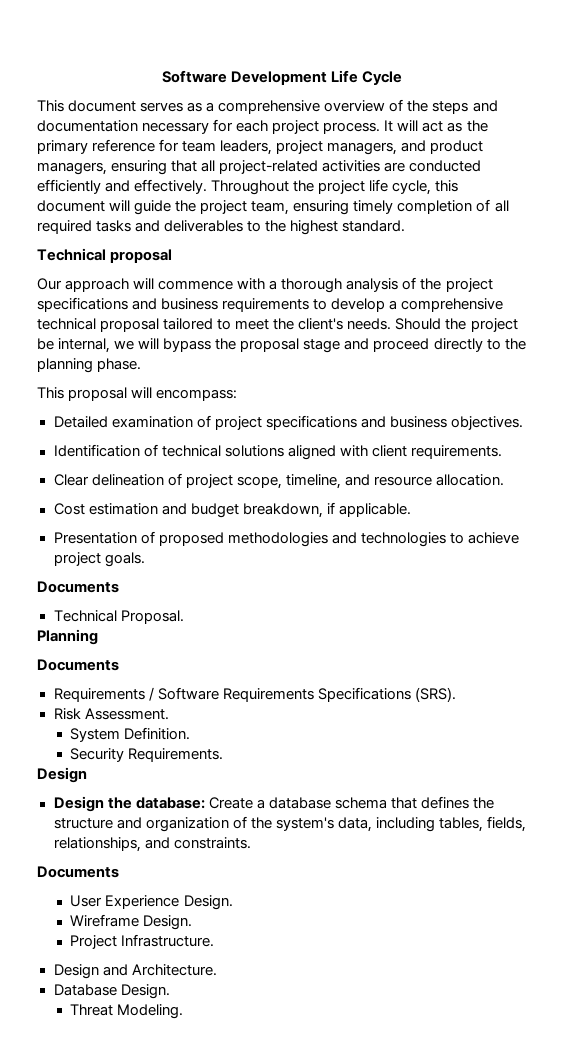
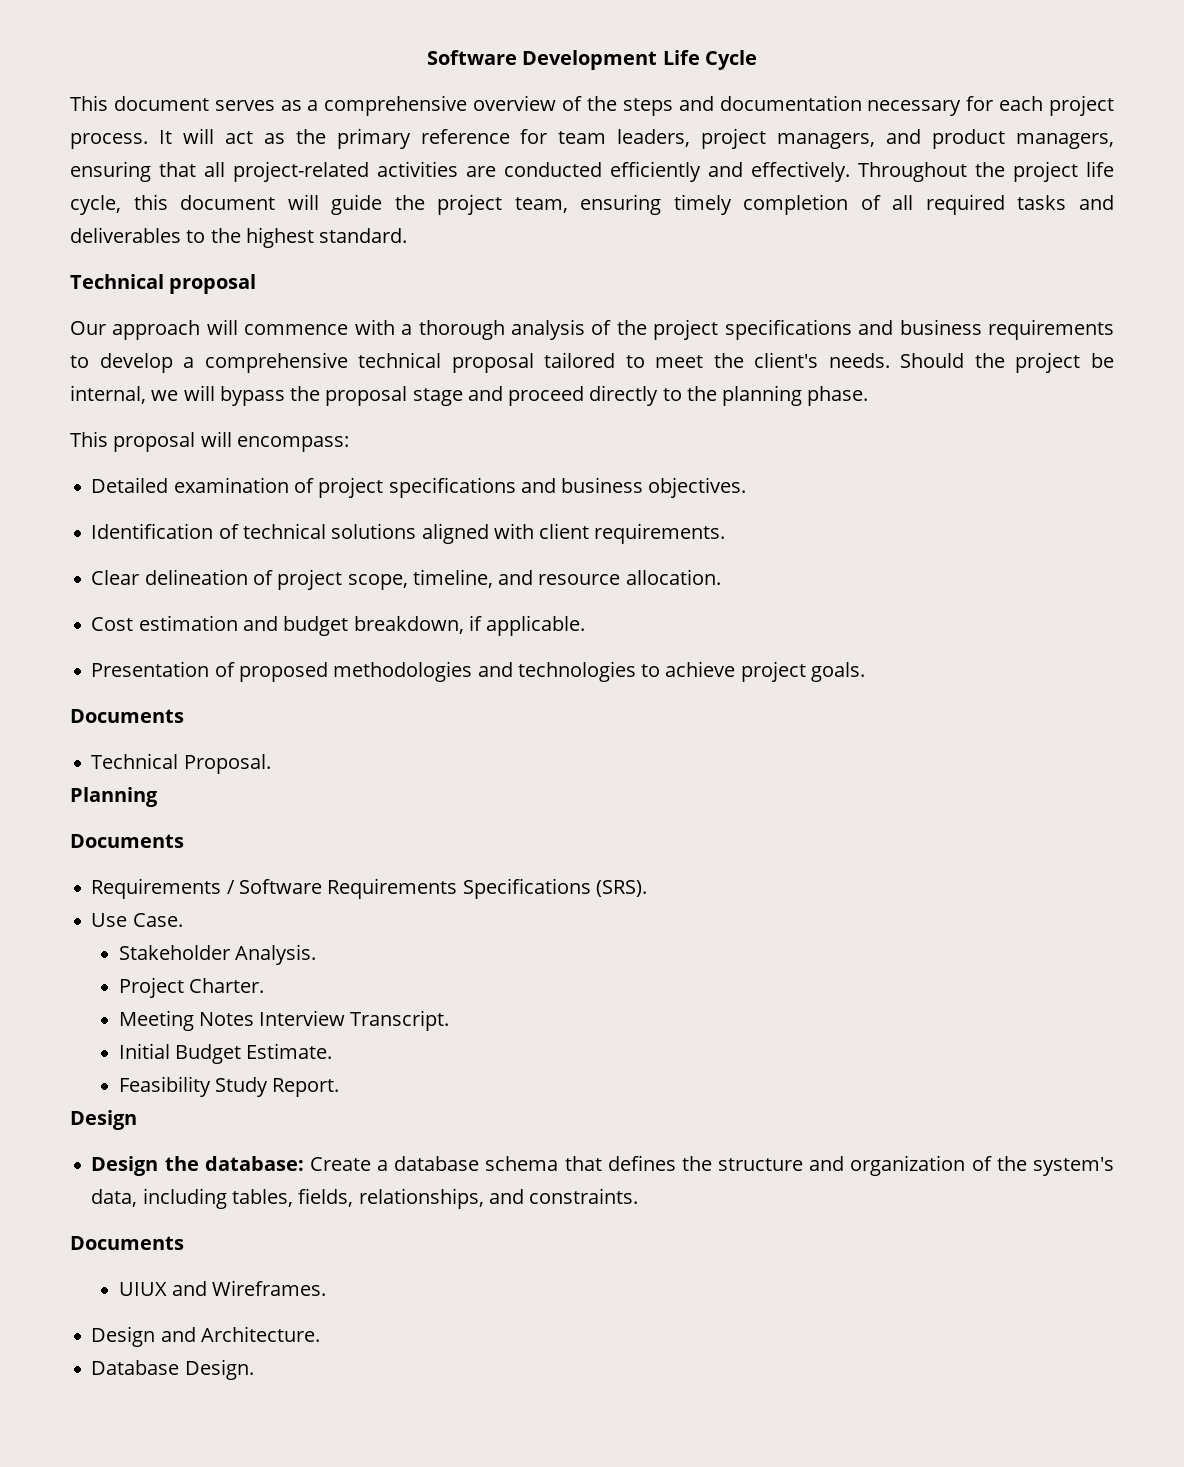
- Risk Assessment.
- System Definition.
- Security Requirements.
+ Use Case.
+ Stakeholder Analysis.
+ Project Charter.
+ Meeting Notes Interview Transcript.
+ Initial Budget Estimate.
+ Feasibility Study Report.
- User Experience Design.
- Wireframe Design.
- Project Infrastructure.
+ UIUX and Wireframes.
- Threat Modeling.

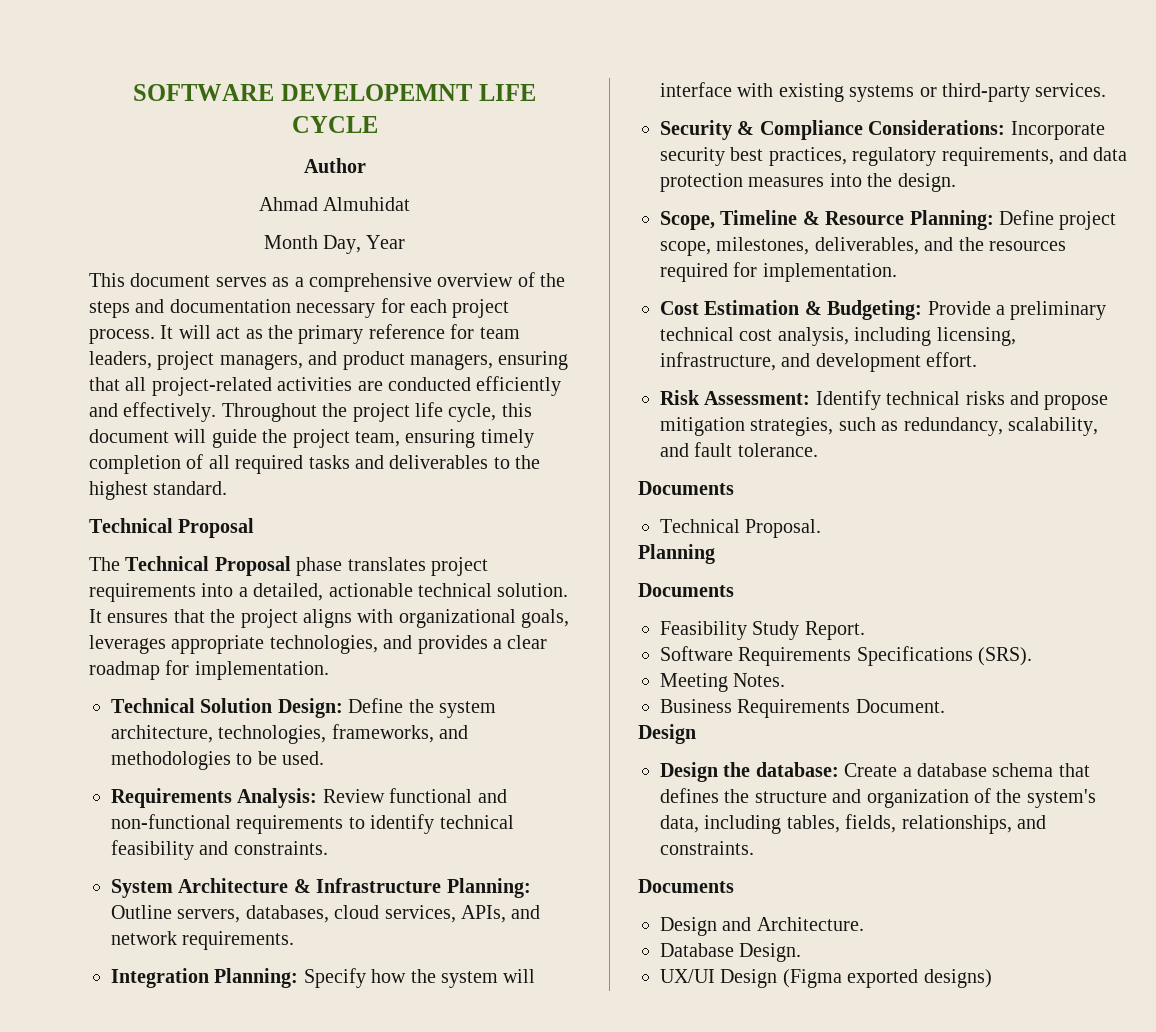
- Software Development Life Cycle
+ SOFTWARE DEVELOPEMNT LIFE CYCLE
+ Author
+ Ahmad Almuhidat
+ Month Day, Year
  Throughout the project life cycle, this document will guide the project team, ensuring timely completion of all required tasks and deliverables to the highest standard.
- Technical proposal
- Our approach will commence with a thorough analysis of the project specifications and business requirements to develop a comprehensive technical proposal tailored to meet the client's needs. Should the project be internal, we will bypass the proposal stage and proceed directly to the planning phase.
- This proposal will encompass:
- Detailed examination of project specifications and business objectives.
- Identification of technical solutions aligned with client requirements.
- Clear delineation of project scope, timeline, and resource allocation.
- Cost estimation and budget breakdown, if applicable.
- Presentation of proposed methodologies and technologies to achieve project goals.
+ Technical Proposal
+ The Technical Proposal phase translates project requirements into a detailed, actionable technical solution. It ensures that the project aligns with organizational goals, leverages appropriate technologies, and provides a clear roadmap for implementation.
+ Technical Solution Design: Define the system architecture, technologies, frameworks, and methodologies to be used.
+ Requirements Analysis: Review functional and non-functional requirements to identify technical feasibility and constraints.
+ System Architecture & Infrastructure Planning: Outline servers, databases, cloud services, APIs, and network requirements.
+ Integration Planning: Specify how the system will interface with existing systems or third-party services.
+ Security & Compliance Considerations: Incorporate security best practices, regulatory requirements, and data protection measures into the design.
+ Scope, Timeline & Resource Planning: Define project scope, milestones, deliverables, and the resources required for implementation.
+ Cost Estimation & Budgeting: Provide a preliminary technical cost analysis, including licensing, infrastructure, and development effort.
+ Risk Assessment: Identify technical risks and propose mitigation strategies, such as redundancy, scalability, and fault tolerance.
- Requirements / Software Requirements Specifications (SRS).
+ Feasibility Study Report.
+ Software Requirements Specifications (SRS).
- Use Case.
- Stakeholder Analysis.
- Project Charter.
- Meeting Notes Interview Transcript.
- Initial Budget Estimate.
- Feasibility Study Report.
+ Meeting Notes.
+ Business Requirements Document.
- UIUX and Wireframes.
+ UX/UI Design (Figma exported designs)

